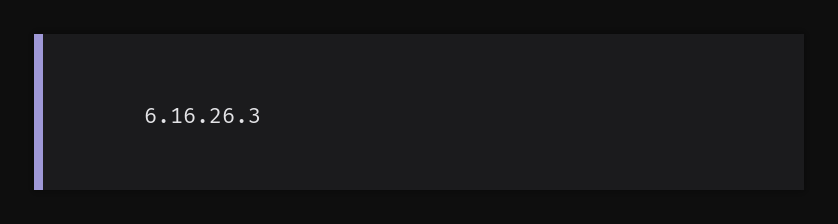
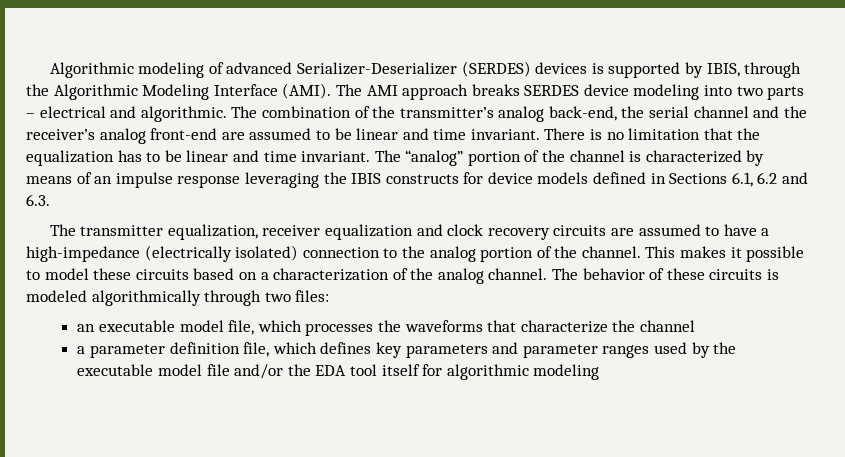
- 6.16.26.3
+ Algorithmic modeling of advanced Serializer-Deserializer (SERDES) devices is supported by IBIS, through the Algorithmic Modeling Interface (AMI). The AMI approach breaks SERDES device modeling into two parts – electrical and algorithmic. The combination of the transmitter’s analog back-end, the serial channel and the receiver’s analog front-end are assumed to be linear and time invariant. There is no limitation that the equalization has to be linear and time invariant. The “analog” portion of the channel is characterized by means of an impulse response leveraging the IBIS constructs for device models defined in Sections 6.1, 6.2 and 6.3.
+ The transmitter equalization, receiver equalization and clock recovery circuits are assumed to have a high-impedance (electrically isolated) connection to the analog portion of the channel. This makes it possible to model these circuits based on a characterization of the analog channel. The behavior of these circuits is modeled algorithmically through two files:
+ an executable model file, which processes the waveforms that characterize the channel
+ a parameter definition file, which defines key parameters and parameter ranges used by the executable model file and/or the EDA tool itself for algorithmic modeling

